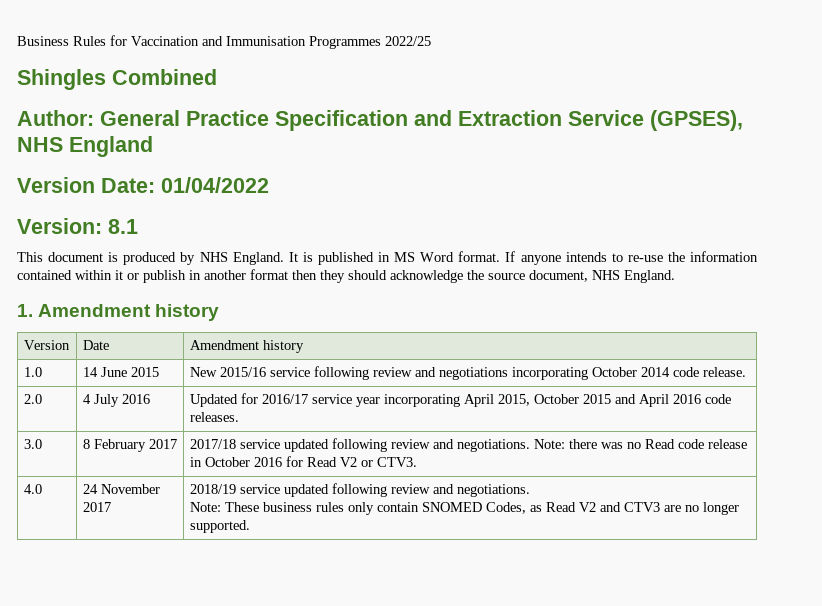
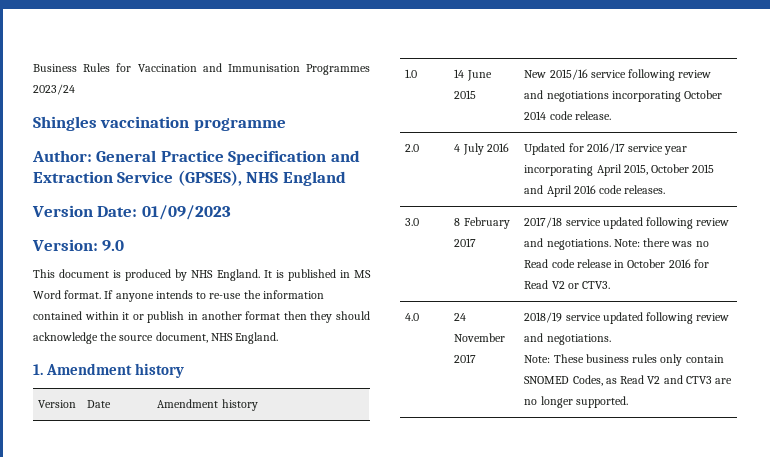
- Business Rules for Vaccination and Immunisation Programmes 2022/25
+ Business Rules for Vaccination and Immunisation Programmes 2023/24
- Shingles Combined
+ Shingles vaccination programme
- Version Date: 01/04/2022
+ Version Date: 01/09/2023
- Version: 8.1
+ Version: 9.0

